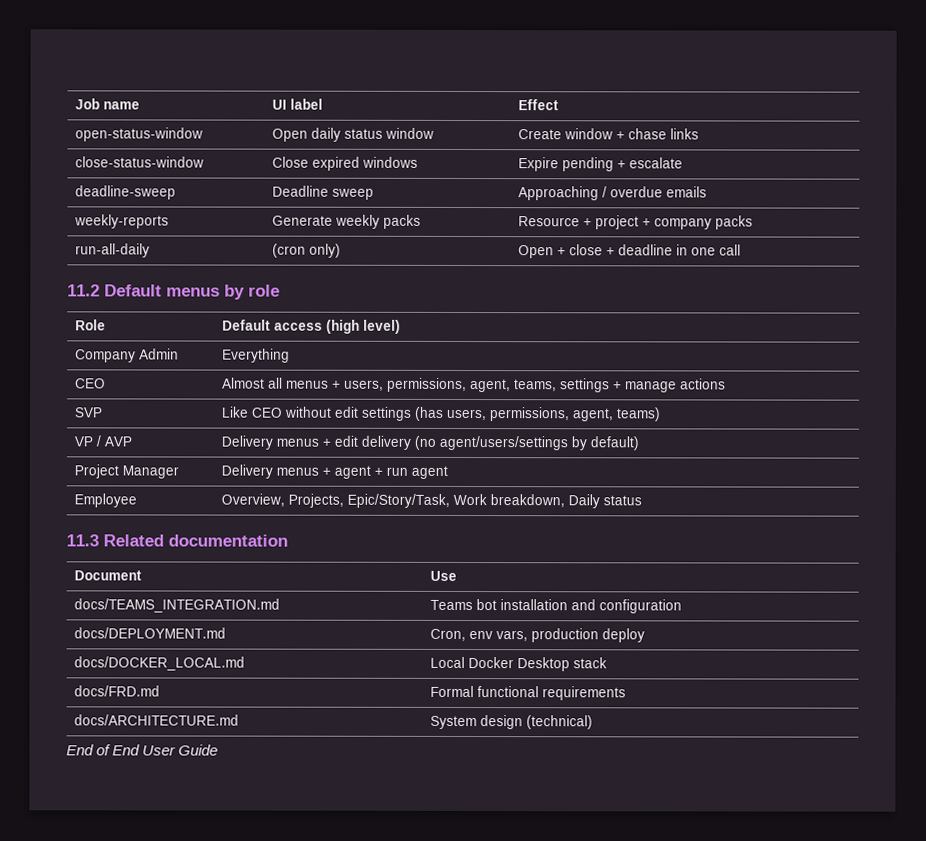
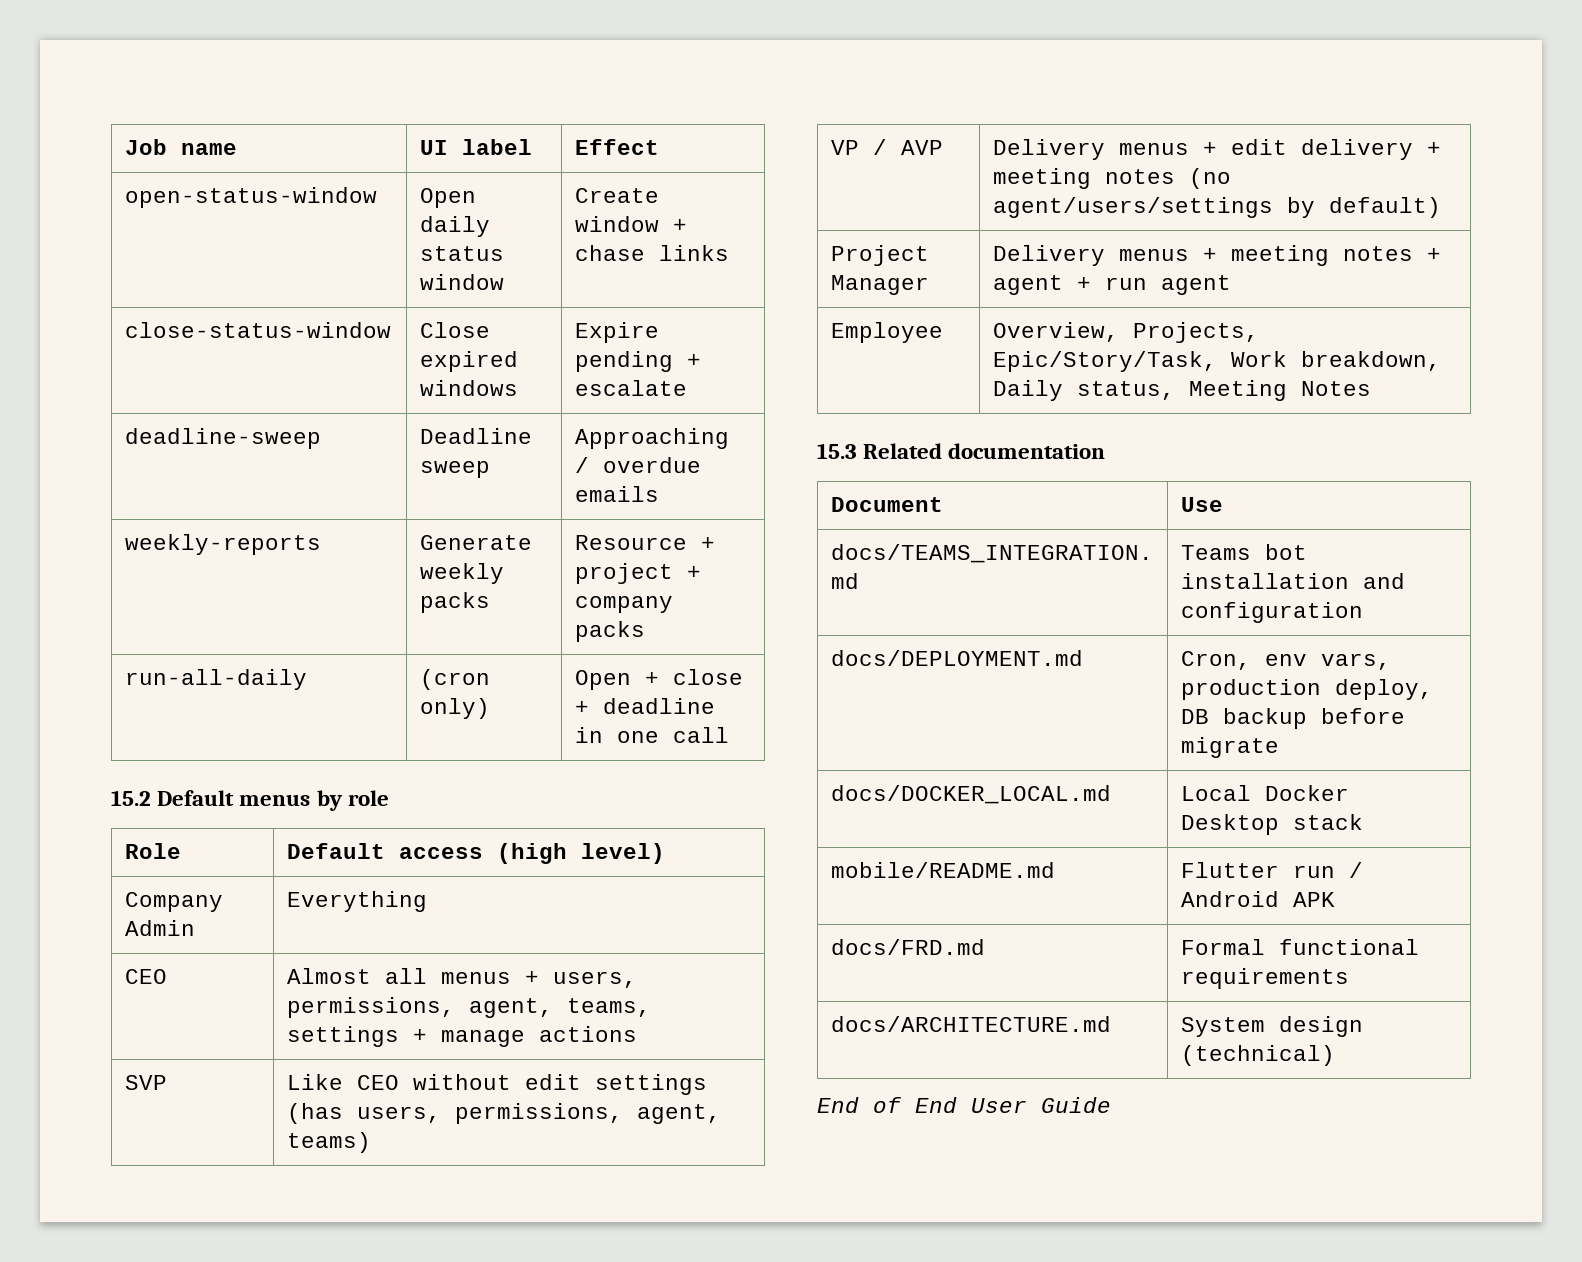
- 11.2 Default menus by role
+ 15.2 Default menus by role
- VP / AVP | Delivery menus + edit delivery (no agent/users/settings by default)
+ VP / AVP | Delivery menus + edit delivery + meeting notes (no agent/users/settings by default)
- Project Manager | Delivery menus + agent + run agent
+ Project Manager | Delivery menus + meeting notes + agent + run agent
- Employee | Overview, Projects, Epic/Story/Task, Work breakdown, Daily status
- 11.3 Related documentation
+ Employee | Overview, Projects, Epic/Story/Task, Work breakdown, Daily status, Meeting Notes
+ 15.3 Related documentation
- docs/DEPLOYMENT.md | Cron, env vars, production deploy
+ docs/DEPLOYMENT.md | Cron, env vars, production deploy, DB backup before migrate
+ mobile/README.md | Flutter run / Android APK

